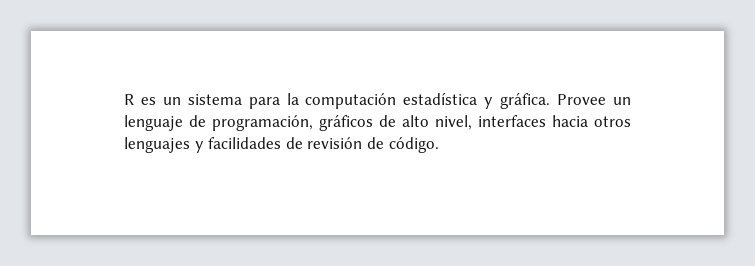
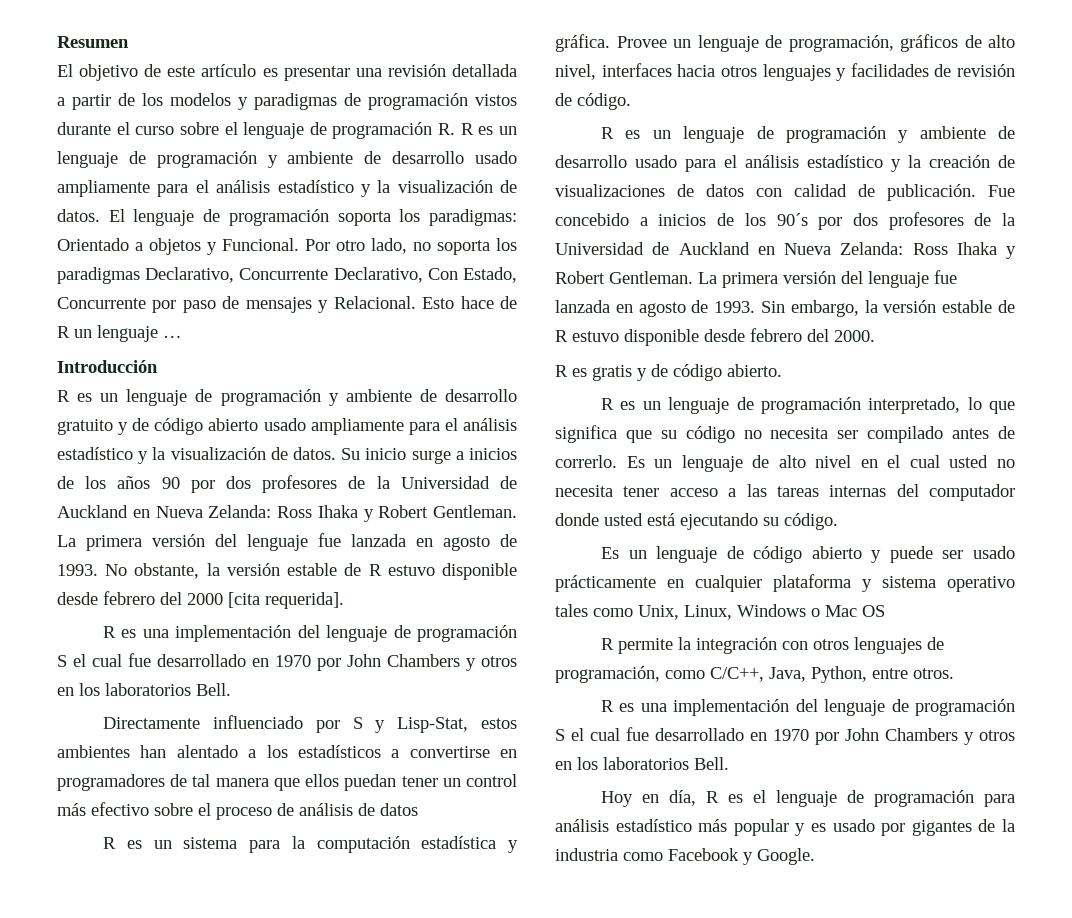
+ Resumen
+ El objetivo de este artículo es presentar una revisión detallada a partir de los modelos y paradigmas de programación vistos durante el curso sobre el lenguaje de programación R. R es un lenguaje de programación y ambiente de desarrollo usado ampliamente para el análisis estadístico y la visualización de datos. El lenguaje de programación soporta los paradigmas: Orientado a objetos y Funcional. Por otro lado, no soporta los paradigmas Declarativo, Concurrente Declarativo, Con Estado, Concurrente por paso de mensajes y Relacional. Esto hace de R un lenguaje …
+ Introducción
+ R es un lenguaje de programación y ambiente de desarrollo gratuito y de código abierto usado ampliamente para el análisis estadístico y la visualización de datos. Su inicio surge a inicios de los años 90 por dos profesores de la Universidad de Auckland en Nueva Zelanda: Ross Ihaka y Robert Gentleman. La primera versión del lenguaje fue lanzada en agosto de 1993. No obstante, la versión estable de R estuvo disponible desde febrero del 2000 [cita requerida].
+ R es una implementación del lenguaje de programación S el cual fue desarrollado en 1970 por John Chambers y otros en los laboratorios Bell.
+ Directamente influenciado por S y Lisp-Stat, estos ambientes han alentado a los estadísticos a convertirse en programadores de tal manera que ellos puedan tener un control más efectivo sobre el proceso de análisis de datos
+ R es un lenguaje de programación y ambiente de desarrollo usado para el análisis estadístico y la creación de visualizaciones de datos con calidad de publicación. Fue concebido a inicios de los 90´s por dos profesores de la Universidad de Auckland en Nueva Zelanda: Ross Ihaka y Robert Gentleman. La primera versión del lenguaje fue lanzada en agosto de 1993. Sin embargo, la versión estable de R estuvo disponible desde febrero del 2000.
+ R es gratis y de código abierto.
+ R es un lenguaje de programación interpretado, lo que significa que su código no necesita ser compilado antes de correrlo. Es un lenguaje de alto nivel en el cual usted no necesita tener acceso a las tareas internas del computador donde usted está ejecutando su código.
+ Es un lenguaje de código abierto y puede ser usado prácticamente en cualquier plataforma y sistema operativo tales como Unix, Linux, Windows o Mac OS
+ R permite la integración con otros lenguajes de programación, como C/C++, Java, Python, entre otros.
+ R es una implementación del lenguaje de programación S el cual fue desarrollado en 1970 por John Chambers y otros en los laboratorios Bell.
+ Hoy en día, R es el lenguaje de programación para análisis estadístico más popular y es usado por gigantes de la industria como Facebook y Google.

